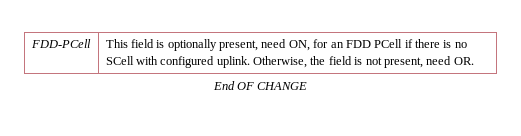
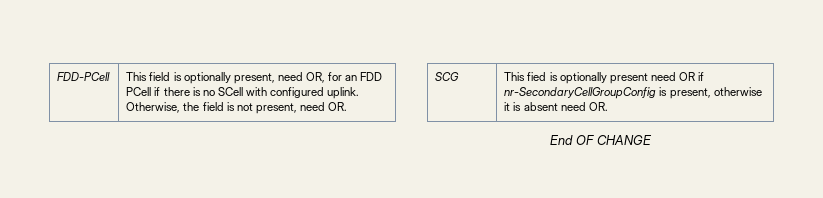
- FDD-PCell | This field is optionally present, need ON, for an FDD PCell if there is no SCell with configured uplink. Otherwise, the field is not present, need OR.
+ FDD-PCell | This field is optionally present, need OR, for an FDD PCell if there is no SCell with configured uplink. Otherwise, the field is not present, need OR.
+ SCG | This fied is optionally present need OR if nr-SecondaryCellGroupConfig is present, otherwise it is absent need OR.

